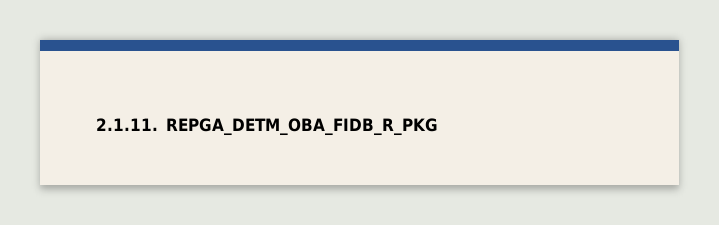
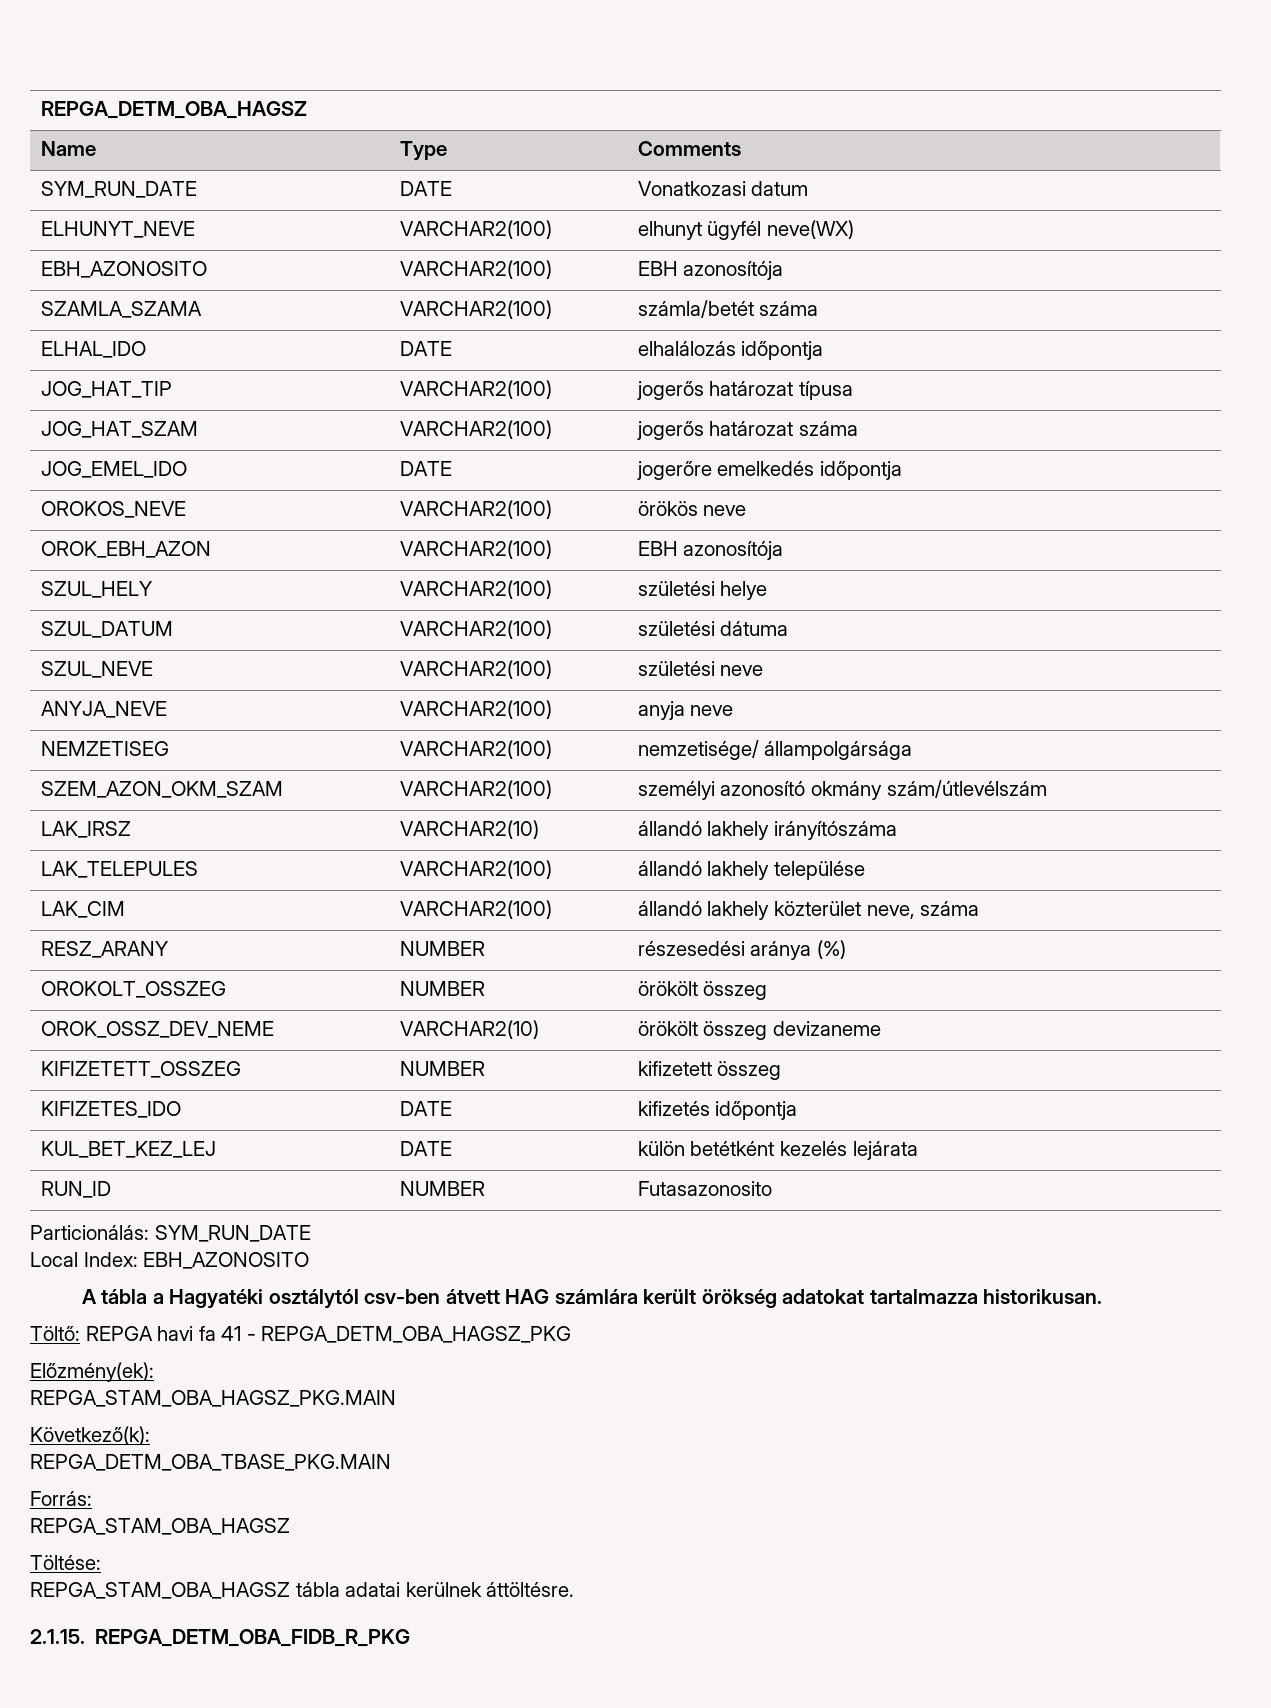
- 2.1.11. REPGA_DETM_OBA_FIDB_R_PKG
+ REPGA_DETM_OBA_HAGSZ
+ Name | Type | Comments
+ SYM_RUN_DATE | DATE | Vonatkozasi datum
+ ELHUNYT_NEVE | VARCHAR2(100) | elhunyt ügyfél neve(WX)
+ EBH_AZONOSITO | VARCHAR2(100) | EBH azonosítója
+ SZAMLA_SZAMA | VARCHAR2(100) | számla/betét száma
+ ELHAL_IDO | DATE | elhalálozás időpontja
+ JOG_HAT_TIP | VARCHAR2(100) | jogerős határozat típusa
+ JOG_HAT_SZAM | VARCHAR2(100) | jogerős határozat száma
+ JOG_EMEL_IDO | DATE | jogerőre emelkedés időpontja
+ OROKOS_NEVE | VARCHAR2(100) | örökös neve
+ OROK_EBH_AZON | VARCHAR2(100) | EBH azonosítója
+ SZUL_HELY | VARCHAR2(100) | születési helye
+ SZUL_DATUM | VARCHAR2(100) | születési dátuma
+ SZUL_NEVE | VARCHAR2(100) | születési neve
+ ANYJA_NEVE | VARCHAR2(100) | anyja neve
+ NEMZETISEG | VARCHAR2(100) | nemzetisége/ állampolgársága
+ SZEM_AZON_OKM_SZAM | VARCHAR2(100) | személyi azonosító okmány szám/útlevélszám
+ LAK_IRSZ | VARCHAR2(10) | állandó lakhely irányítószáma
+ LAK_TELEPULES | VARCHAR2(100) | állandó lakhely települése
+ LAK_CIM | VARCHAR2(100) | állandó lakhely közterület neve, száma
+ RESZ_ARANY | NUMBER | részesedési aránya (%)
+ OROKOLT_OSSZEG | NUMBER | örökölt összeg
+ OROK_OSSZ_DEV_NEME | VARCHAR2(10) | örökölt összeg devizaneme
+ KIFIZETETT_OSSZEG | NUMBER | kifizetett összeg
+ KIFIZETES_IDO | DATE | kifizetés időpontja
+ KUL_BET_KEZ_LEJ | DATE | külön betétként kezelés lejárata
+ RUN_ID | NUMBER | Futasazonosito
+ Particionálás: SYM_RUN_DATE
+ Local Index: EBH_AZONOSITO
+ A tábla a Hagyatéki osztálytól csv-ben átvett HAG számlára került örökség adatokat tartalmazza historikusan.
+ Töltő: REPGA havi fa 41 - REPGA_DETM_OBA_HAGSZ_PKG
+ Előzmény(ek):
+ REPGA_STAM_OBA_HAGSZ_PKG.MAIN
+ Következő(k):
+ REPGA_DETM_OBA_TBASE_PKG.MAIN
+ Forrás:
+ REPGA_STAM_OBA_HAGSZ
+ Töltése:
+ REPGA_STAM_OBA_HAGSZ tábla adatai kerülnek áttöltésre.
+ 2.1.15. REPGA_DETM_OBA_FIDB_R_PKG

